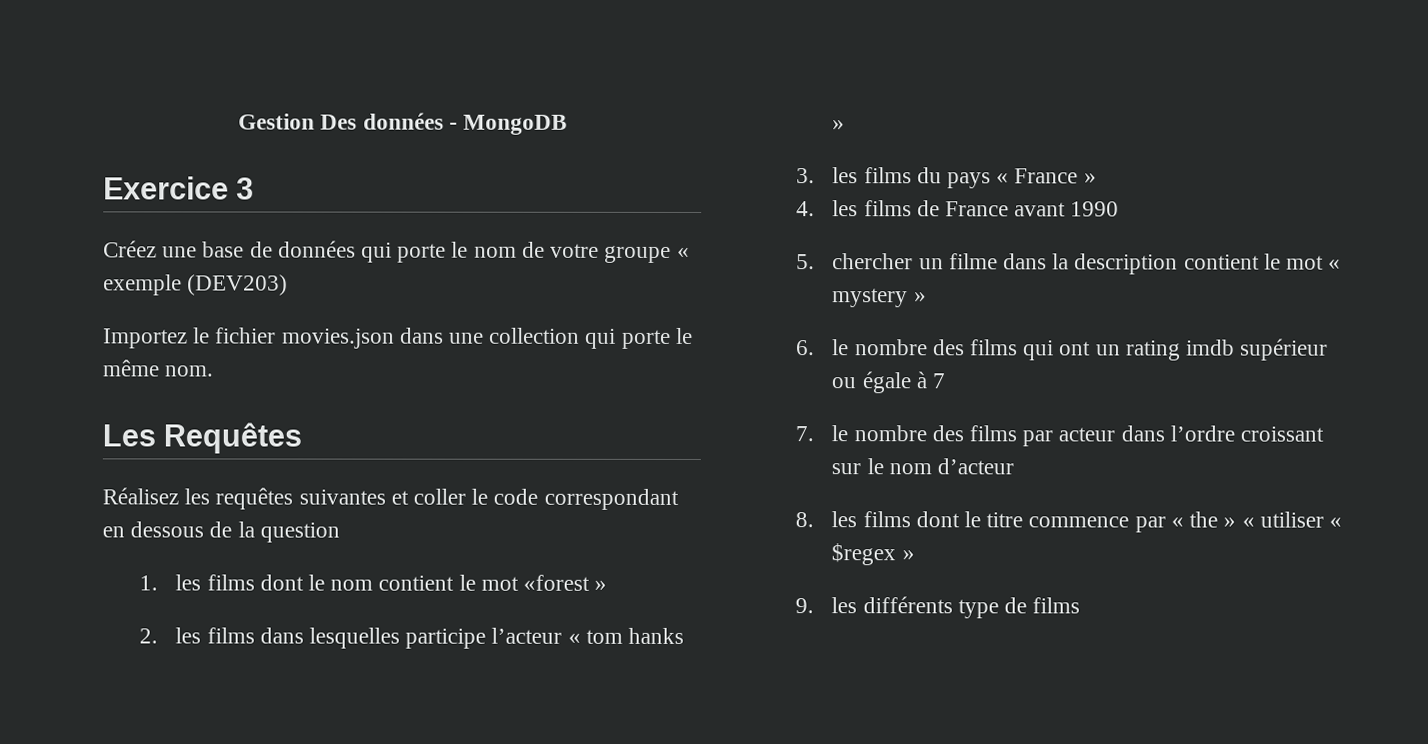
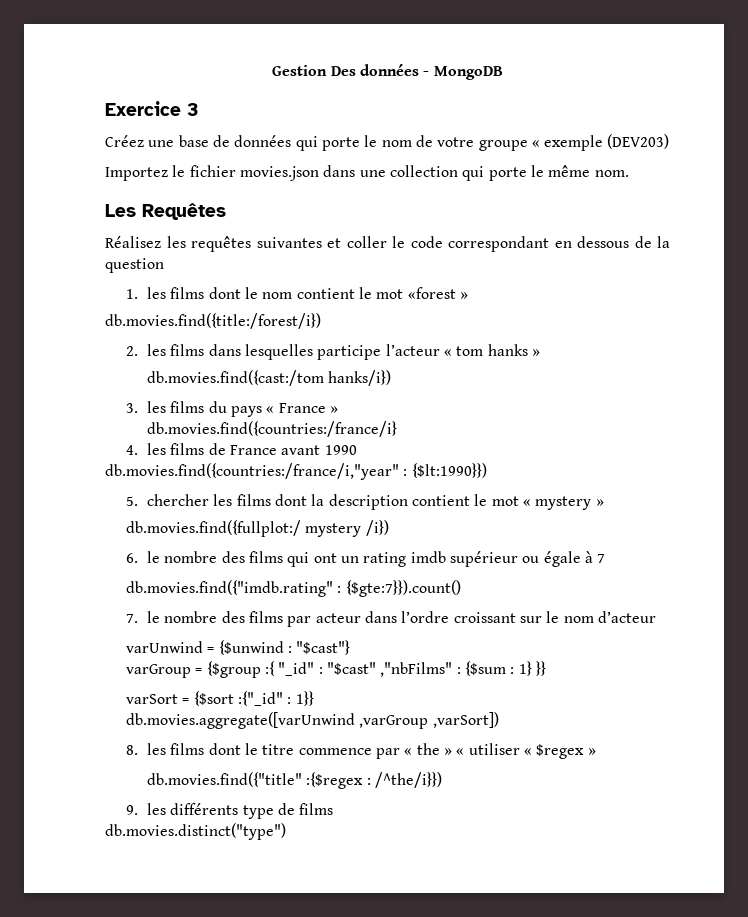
+ db.movies.find({title:/forest/i})
+ db.movies.find({cast:/tom hanks/i})
+ db.movies.find({countries:/france/i}
+ db.movies.find({countries:/france/i,"year" : {$lt:1990}})
- 5. chercher un filme dans la description contient le mot « mystery »
+ 5. chercher les films dont la description contient le mot « mystery »
+ db.movies.find({fullplot:/ mystery /i})
+ db.movies.find({"imdb.rating" : {$gte:7}}).count()
+ varUnwind = {$unwind : "$cast"}
+ varGroup = {$group :{ "_id" : "$cast" ,"nbFilms" : {$sum : 1} }}
+ varSort = {$sort :{"_id" : 1}}
+ db.movies.aggregate([varUnwind ,varGroup ,varSort])
+ db.movies.find({"title" :{$regex : /^the/i}})
+ db.movies.distinct("type")

